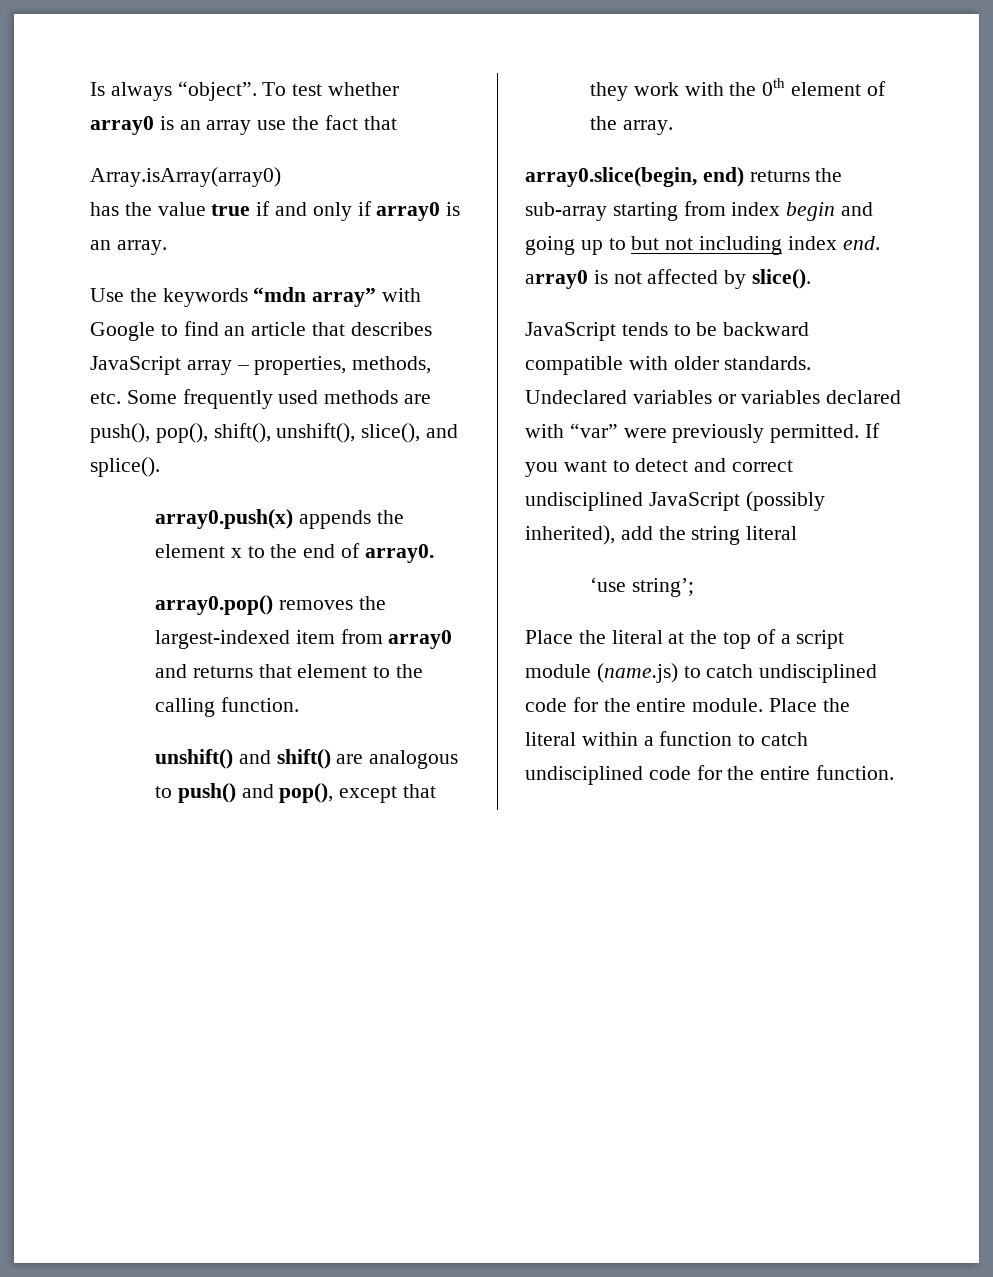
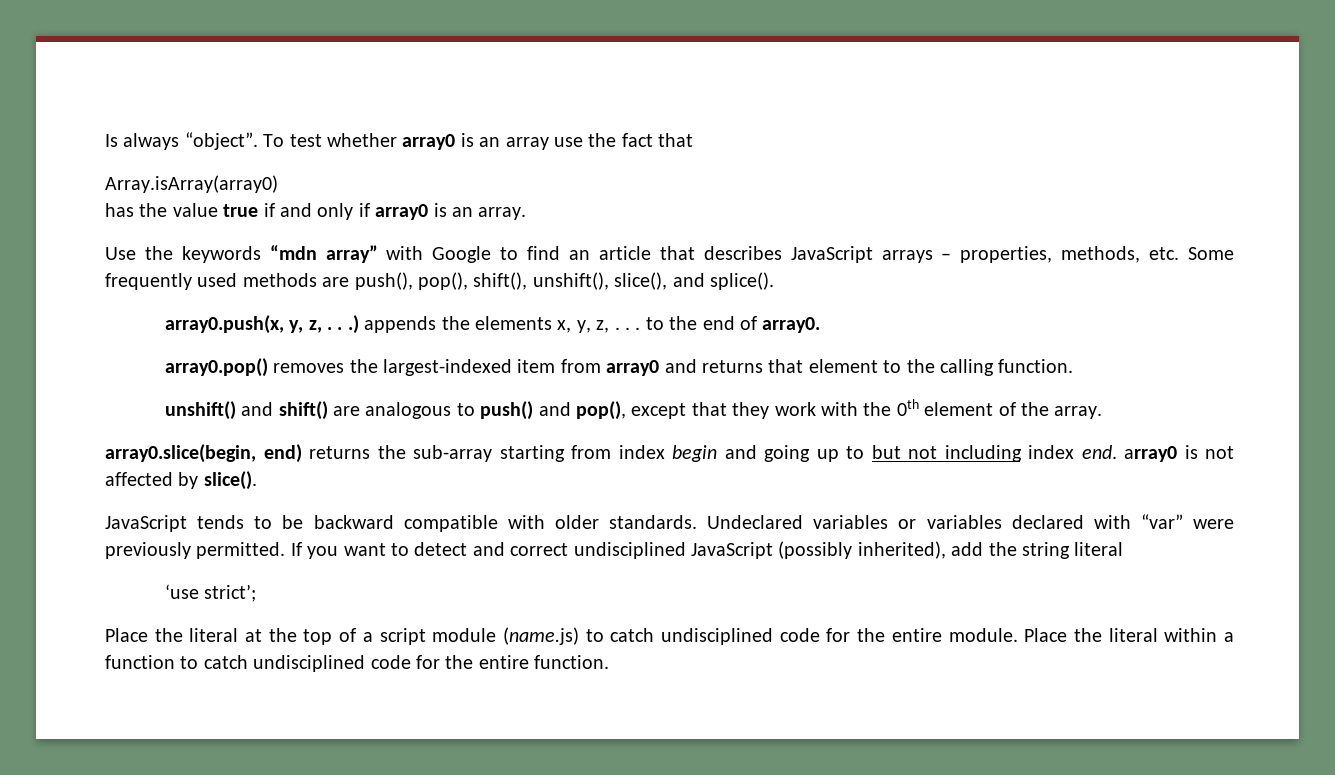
- Use the keywords “mdn array” with Google to find an article that describes JavaScript array – properties, methods, etc. Some frequently used methods are push(), pop(), shift(), unshift(), slice(), and splice().
+ Use the keywords “mdn array” with Google to find an article that describes JavaScript arrays – properties, methods, etc. Some frequently used methods are push(), pop(), shift(), unshift(), slice(), and splice().
- array0.push(x) appends the element x to the end of array0.
+ array0.push(x, y, z, . . .) appends the elements x, y, z, . . . to the end of array0.
- ‘use string’;
+ ‘use strict’;

